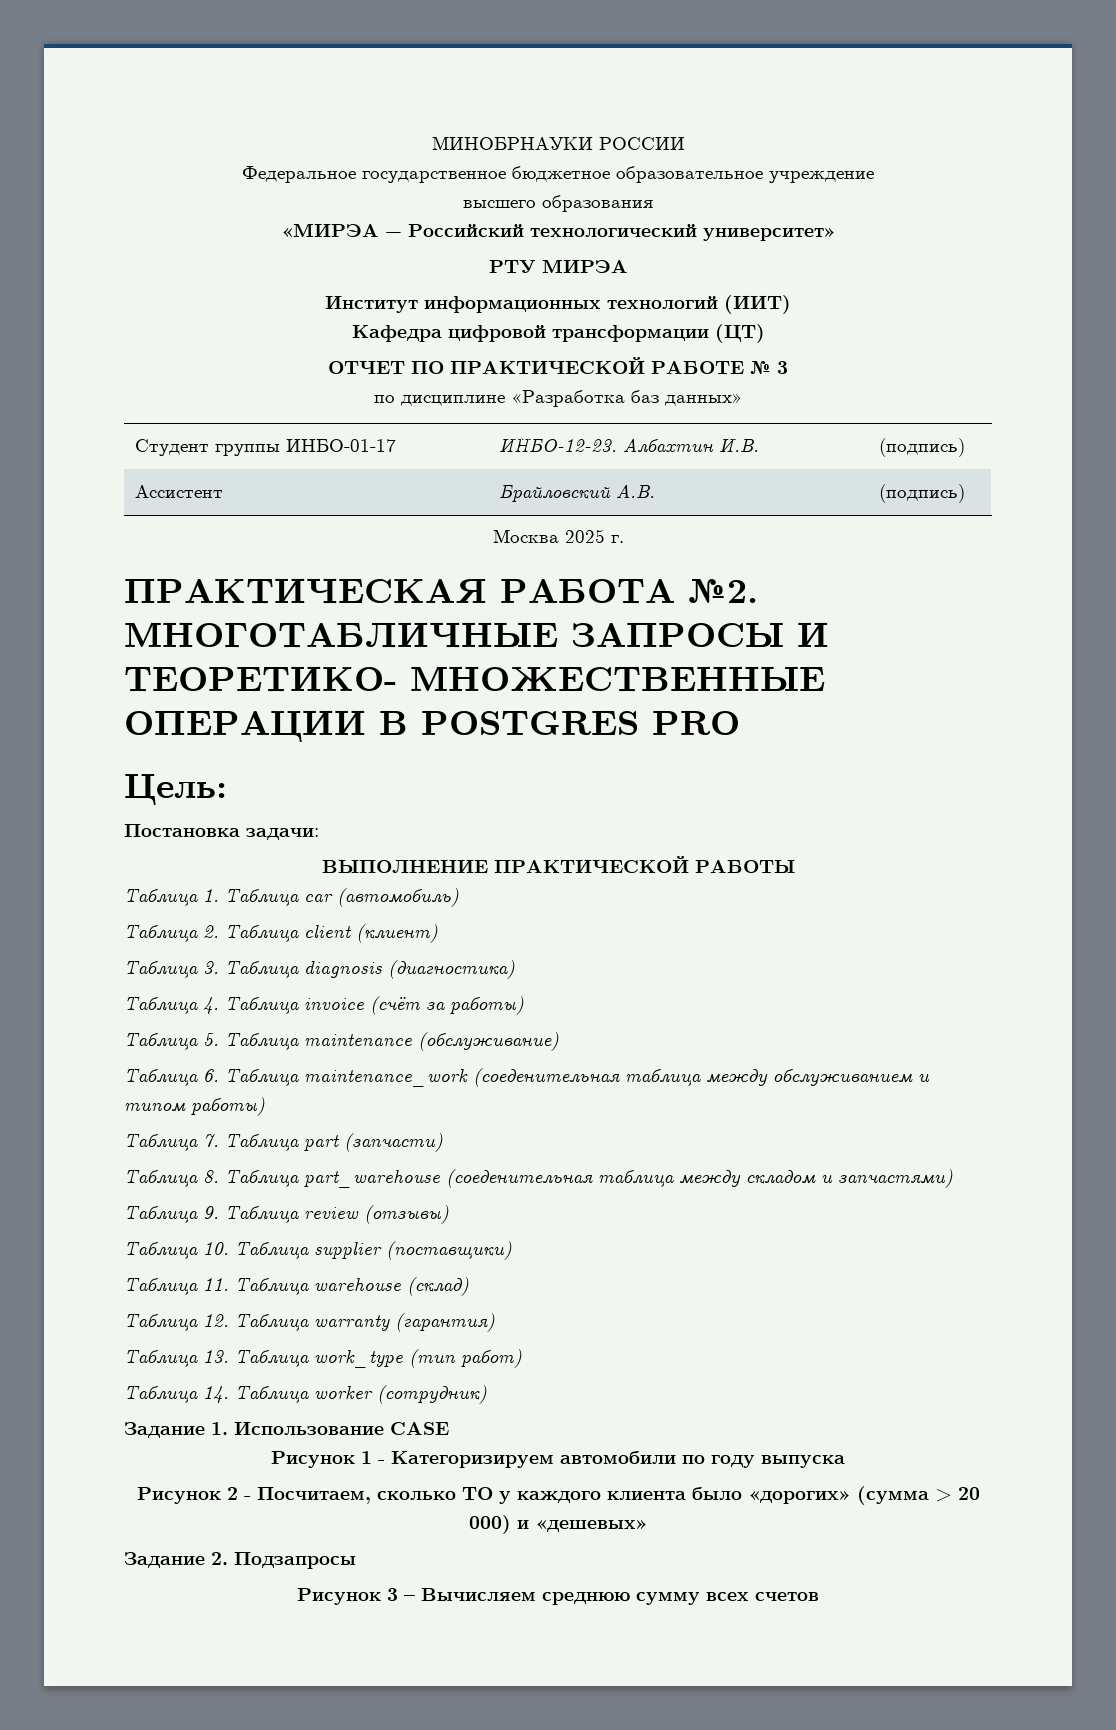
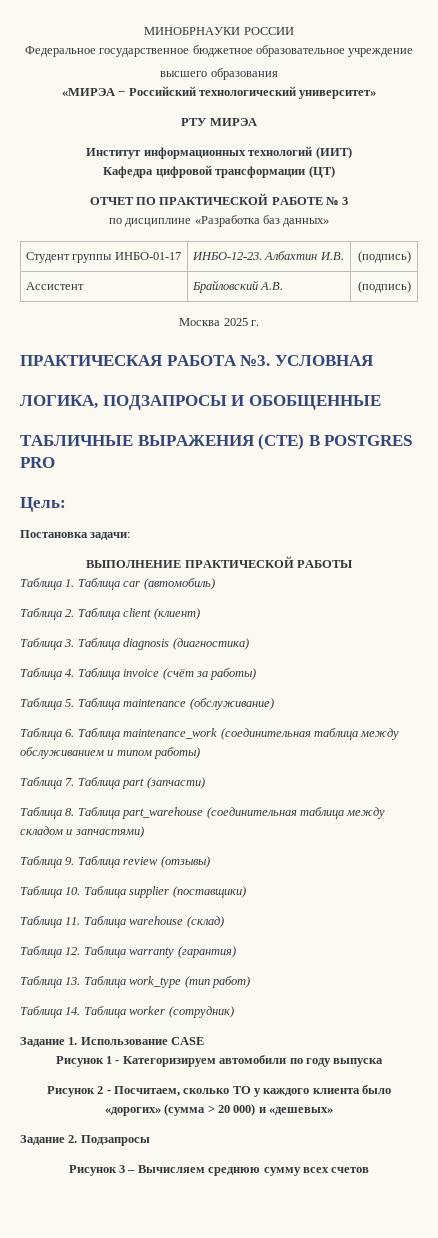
- ПРАКТИЧЕСКАЯ РАБОТА №2. МНОГОТАБЛИЧНЫЕ ЗАПРОСЫ И ТЕОРЕТИКО- МНОЖЕСТВЕННЫЕ ОПЕРАЦИИ В POSTGRES PRO
+ ПРАКТИЧЕСКАЯ РАБОТА №3. УСЛОВНАЯ
+ ЛОГИКА, ПОДЗАПРОСЫ И ОБОБЩЕННЫЕ
+ ТАБЛИЧНЫЕ ВЫРАЖЕНИЯ (CTE) В POSTGRES PRO
- Таблица 6. Таблица maintenance_work (соеденительная таблица между обслуживанием и типом работы)
+ Таблица 6. Таблица maintenance_work (соединительная таблица между обслуживанием и типом работы)
- Таблица 8. Таблица part_warehouse (соеденительная таблица между складом и запчастями)
+ Таблица 8. Таблица part_warehouse (соединительная таблица между складом и запчастями)

